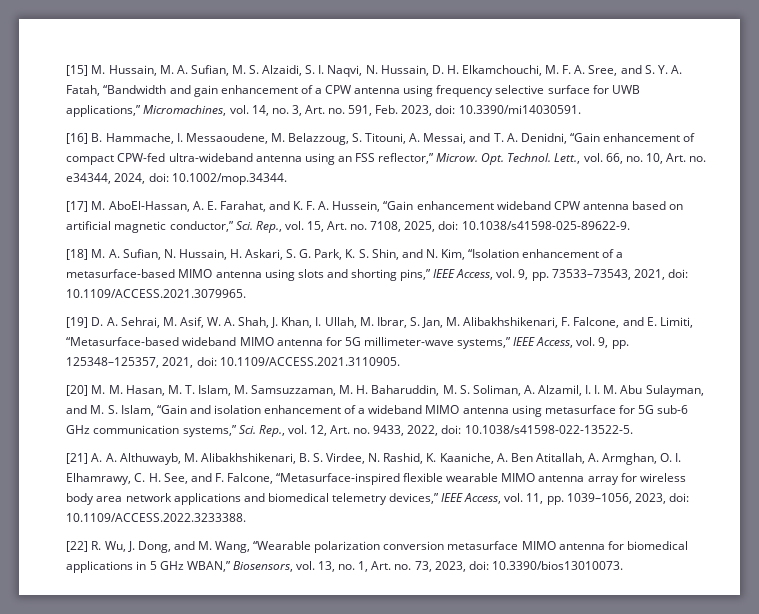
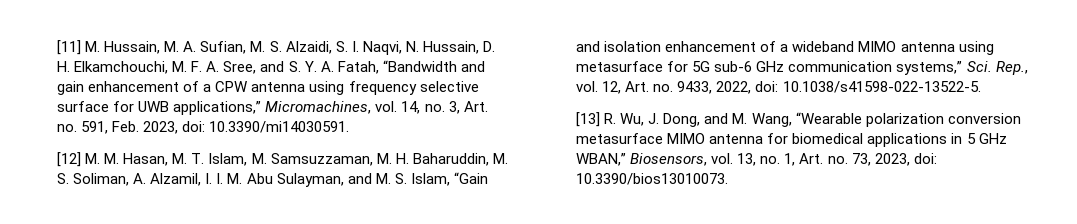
- [15] M. Hussain, M. A. Sufian, M. S. Alzaidi, S. I. Naqvi, N. Hussain, D. H. Elkamchouchi, M. F. A. Sree, and S. Y. A. Fatah, “Bandwidth and gain enhancement of a CPW antenna using frequency selective surface for UWB applications,” Micromachines, vol. 14, no. 3, Art. no. 591, Feb. 2023, doi: 10.3390/mi14030591.
+ [11] M. Hussain, M. A. Sufian, M. S. Alzaidi, S. I. Naqvi, N. Hussain, D. H. Elkamchouchi, M. F. A. Sree, and S. Y. A. Fatah, “Bandwidth and gain enhancement of a CPW antenna using frequency selective surface for UWB applications,” Micromachines, vol. 14, no. 3, Art. no. 591, Feb. 2023, doi: 10.3390/mi14030591.
- [16] B. Hammache, I. Messaoudene, M. Belazzoug, S. Titouni, A. Messai, and T. A. Denidni, “Gain enhancement of compact CPW-fed ultra-wideband antenna using an FSS reflector,” Microw. Opt. Technol. Lett., vol. 66, no. 10, Art. no. e34344, 2024, doi: 10.1002/mop.34344.
- [17] M. AboEl-Hassan, A. E. Farahat, and K. F. A. Hussein, “Gain enhancement wideband CPW antenna based on artificial magnetic conductor,” Sci. Rep., vol. 15, Art. no. 7108, 2025, doi: 10.1038/s41598-025-89622-9.
- [18] M. A. Sufian, N. Hussain, H. Askari, S. G. Park, K. S. Shin, and N. Kim, “Isolation enhancement of a metasurface-based MIMO antenna using slots and shorting pins,” IEEE Access, vol. 9, pp. 73533–73543, 2021, doi: 10.1109/ACCESS.2021.3079965.
- [19] D. A. Sehrai, M. Asif, W. A. Shah, J. Khan, I. Ullah, M. Ibrar, S. Jan, M. Alibakhshikenari, F. Falcone, and E. Limiti, “Metasurface-based wideband MIMO antenna for 5G millimeter-wave systems,” IEEE Access, vol. 9, pp. 125348–125357, 2021, doi: 10.1109/ACCESS.2021.3110905.
- [20] M. M. Hasan, M. T. Islam, M. Samsuzzaman, M. H. Baharuddin, M. S. Soliman, A. Alzamil, I. I. M. Abu Sulayman, and M. S. Islam, “Gain and isolation enhancement of a wideband MIMO antenna using metasurface for 5G sub-6 GHz communication systems,” Sci. Rep., vol. 12, Art. no. 9433, 2022, doi: 10.1038/s41598-022-13522-5.
+ [12] M. M. Hasan, M. T. Islam, M. Samsuzzaman, M. H. Baharuddin, M. S. Soliman, A. Alzamil, I. I. M. Abu Sulayman, and M. S. Islam, “Gain and isolation enhancement of a wideband MIMO antenna using metasurface for 5G sub-6 GHz communication systems,” Sci. Rep., vol. 12, Art. no. 9433, 2022, doi: 10.1038/s41598-022-13522-5.
- [21] A. A. Althuwayb, M. Alibakhshikenari, B. S. Virdee, N. Rashid, K. Kaaniche, A. Ben Atitallah, A. Armghan, O. I. Elhamrawy, C. H. See, and F. Falcone, “Metasurface-inspired flexible wearable MIMO antenna array for wireless body area network applications and biomedical telemetry devices,” IEEE Access, vol. 11, pp. 1039–1056, 2023, doi: 10.1109/ACCESS.2022.3233388.
- [22] R. Wu, J. Dong, and M. Wang, “Wearable polarization conversion metasurface MIMO antenna for biomedical applications in 5 GHz WBAN,” Biosensors, vol. 13, no. 1, Art. no. 73, 2023, doi: 10.3390/bios13010073.
+ [13] R. Wu, J. Dong, and M. Wang, “Wearable polarization conversion metasurface MIMO antenna for biomedical applications in 5 GHz WBAN,” Biosensors, vol. 13, no. 1, Art. no. 73, 2023, doi: 10.3390/bios13010073.

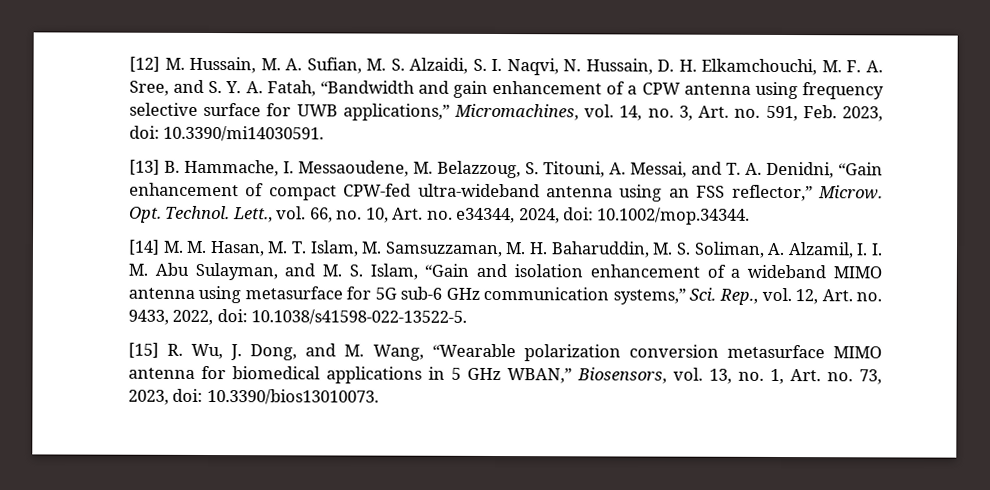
- [11] M. Hussain, M. A. Sufian, M. S. Alzaidi, S. I. Naqvi, N. Hussain, D. H. Elkamchouchi, M. F. A. Sree, and S. Y. A. Fatah, “Bandwidth and gain enhancement of a CPW antenna using frequency selective surface for UWB applications,” Micromachines, vol. 14, no. 3, Art. no. 591, Feb. 2023, doi: 10.3390/mi14030591.
+ [12] M. Hussain, M. A. Sufian, M. S. Alzaidi, S. I. Naqvi, N. Hussain, D. H. Elkamchouchi, M. F. A. Sree, and S. Y. A. Fatah, “Bandwidth and gain enhancement of a CPW antenna using frequency selective surface for UWB applications,” Micromachines, vol. 14, no. 3, Art. no. 591, Feb. 2023, doi: 10.3390/mi14030591.
- [12] M. M. Hasan, M. T. Islam, M. Samsuzzaman, M. H. Baharuddin, M. S. Soliman, A. Alzamil, I. I. M. Abu Sulayman, and M. S. Islam, “Gain and isolation enhancement of a wideband MIMO antenna using metasurface for 5G sub-6 GHz communication systems,” Sci. Rep., vol. 12, Art. no. 9433, 2022, doi: 10.1038/s41598-022-13522-5.
+ [13] B. Hammache, I. Messaoudene, M. Belazzoug, S. Titouni, A. Messai, and T. A. Denidni, “Gain enhancement of compact CPW-fed ultra-wideband antenna using an FSS reflector,” Microw. Opt. Technol. Lett., vol. 66, no. 10, Art. no. e34344, 2024, doi: 10.1002/mop.34344.
+ [14] M. M. Hasan, M. T. Islam, M. Samsuzzaman, M. H. Baharuddin, M. S. Soliman, A. Alzamil, I. I. M. Abu Sulayman, and M. S. Islam, “Gain and isolation enhancement of a wideband MIMO antenna using metasurface for 5G sub-6 GHz communication systems,” Sci. Rep., vol. 12, Art. no. 9433, 2022, doi: 10.1038/s41598-022-13522-5.
- [13] R. Wu, J. Dong, and M. Wang, “Wearable polarization conversion metasurface MIMO antenna for biomedical applications in 5 GHz WBAN,” Biosensors, vol. 13, no. 1, Art. no. 73, 2023, doi: 10.3390/bios13010073.
+ [15] R. Wu, J. Dong, and M. Wang, “Wearable polarization conversion metasurface MIMO antenna for biomedical applications in 5 GHz WBAN,” Biosensors, vol. 13, no. 1, Art. no. 73, 2023, doi: 10.3390/bios13010073.

